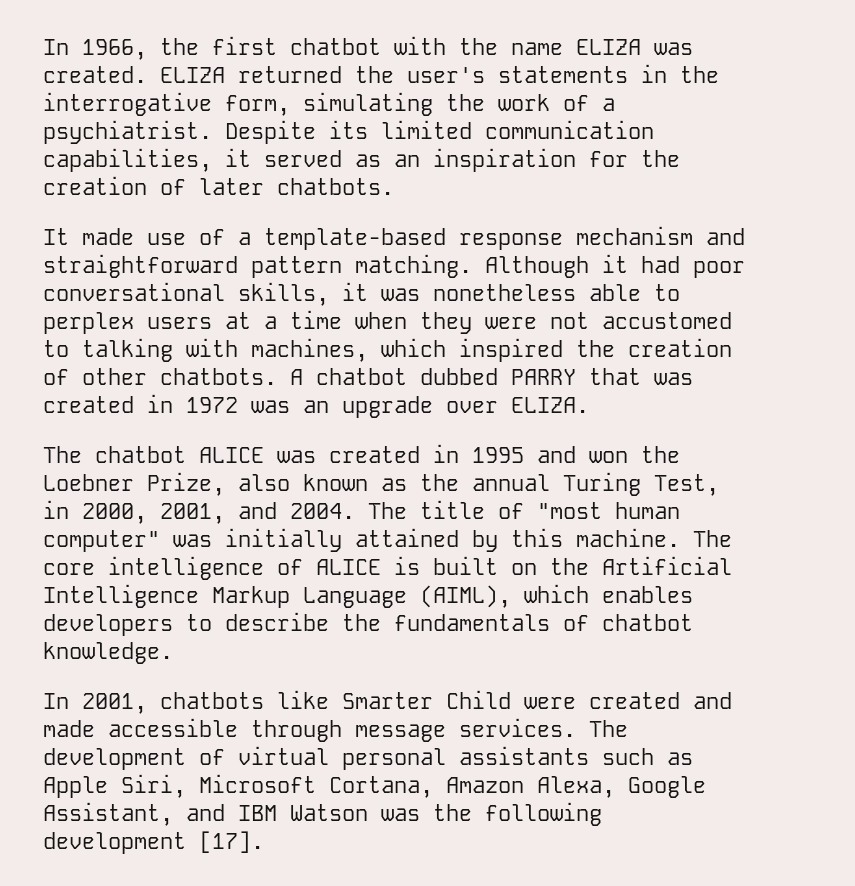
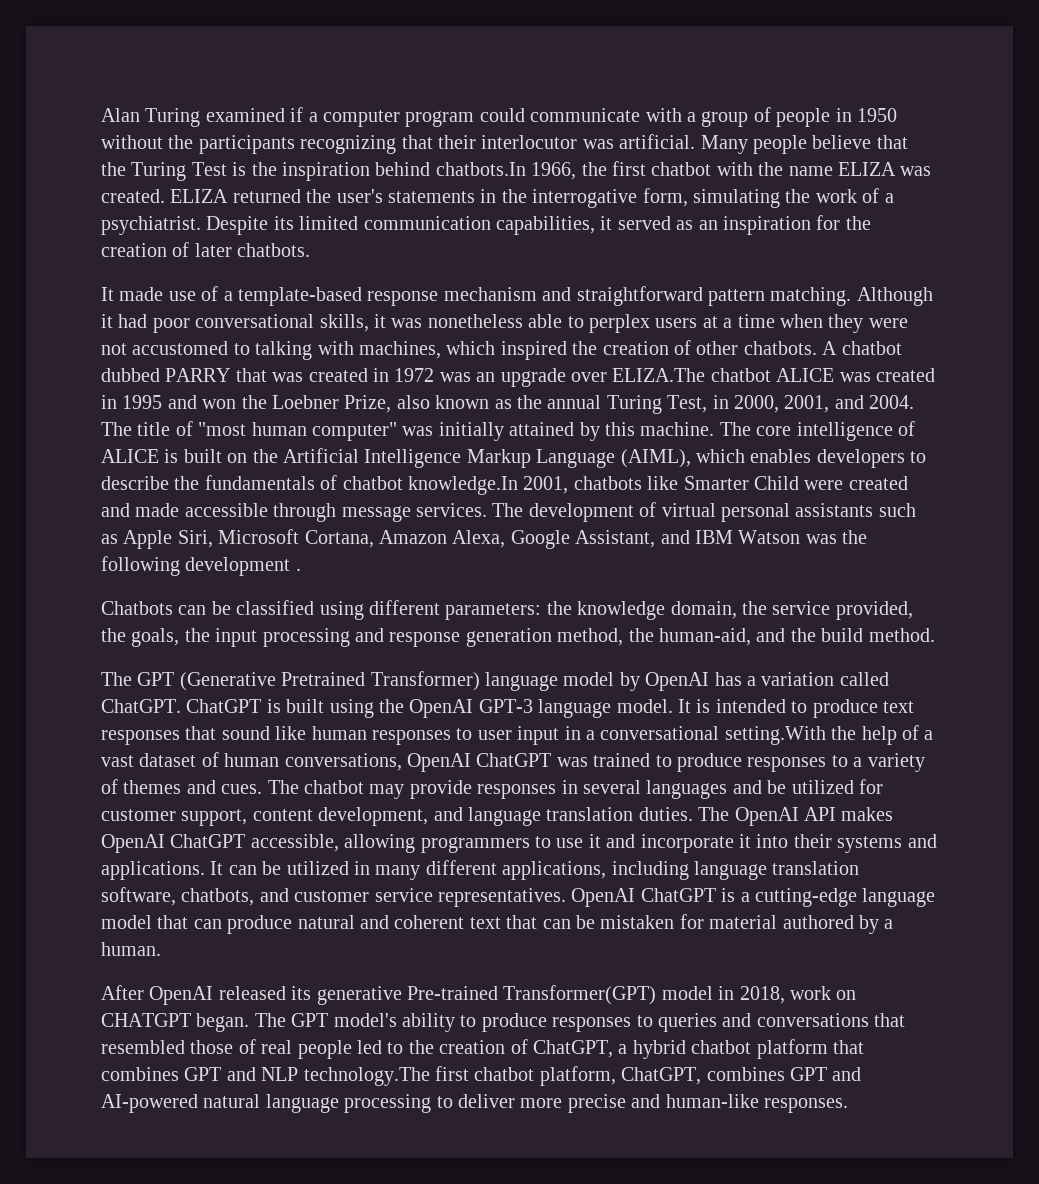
- In 1966, the first chatbot with the name ELIZA was created.
+ Alan Turing examined if a computer program could communicate with a group of people in 1950 without the participants recognizing that their interlocutor was artificial. Many people believe that the Turing Test is the inspiration behind chatbots.In 1966, the first chatbot with the name ELIZA was created.
- A chatbot dubbed PARRY that was created in 1972 was an upgrade over ELIZA.
- The chatbot ALICE was created in 1995 and won the Loebner Prize, also known as the annual Turing Test, in 2000, 2001, and 2004.
+ A chatbot dubbed PARRY that was created in 1972 was an upgrade over ELIZA.The chatbot ALICE was created in 1995 and won the Loebner Prize, also known as the annual Turing Test, in 2000, 2001, and 2004.
- The core intelligence of ALICE is built on the Artificial Intelligence Markup Language (AIML), which enables developers to describe the fundamentals of chatbot knowledge.
- In 2001, chatbots like Smarter Child were created and made accessible through message services.
+ The core intelligence of ALICE is built on the Artificial Intelligence Markup Language (AIML), which enables developers to describe the fundamentals of chatbot knowledge.In 2001, chatbots like Smarter Child were created and made accessible through message services.
- The development of virtual personal assistants such as Apple Siri, Microsoft Cortana, Amazon Alexa, Google Assistant, and IBM Watson was the following development [17].
+ The development of virtual personal assistants such as Apple Siri, Microsoft Cortana, Amazon Alexa, Google Assistant, and IBM Watson was the following development .
+ Chatbots can be classified using different parameters: the knowledge domain, the service provided, the goals, the input processing and response generation method, the human-aid, and the build method.
+ The GPT (Generative Pretrained Transformer) language model by OpenAI has a variation called ChatGPT. ChatGPT is built using the OpenAI GPT-3 language model. It is intended to produce text responses that sound like human responses to user input in a conversational setting.With the help of a vast dataset of human conversations, OpenAI ChatGPT was trained to produce responses to a variety of themes and cues. The chatbot may provide responses in several languages and be utilized for customer support, content development, and language translation duties. The OpenAI API makes OpenAI ChatGPT accessible, allowing programmers to use it and incorporate it into their systems and applications. It can be utilized in many different applications, including language translation software, chatbots, and customer service representatives. OpenAI ChatGPT is a cutting-edge language model that can produce natural and coherent text that can be mistaken for material authored by a human.
+ After OpenAI released its generative Pre-trained Transformer(GPT) model in 2018, work on CHATGPT began. The GPT model's ability to produce responses to queries and conversations that resembled those of real people led to the creation of ChatGPT, a hybrid chatbot platform that combines GPT and NLP technology.The first chatbot platform, ChatGPT, combines GPT and AI-powered natural language processing to deliver more precise and human-like responses.

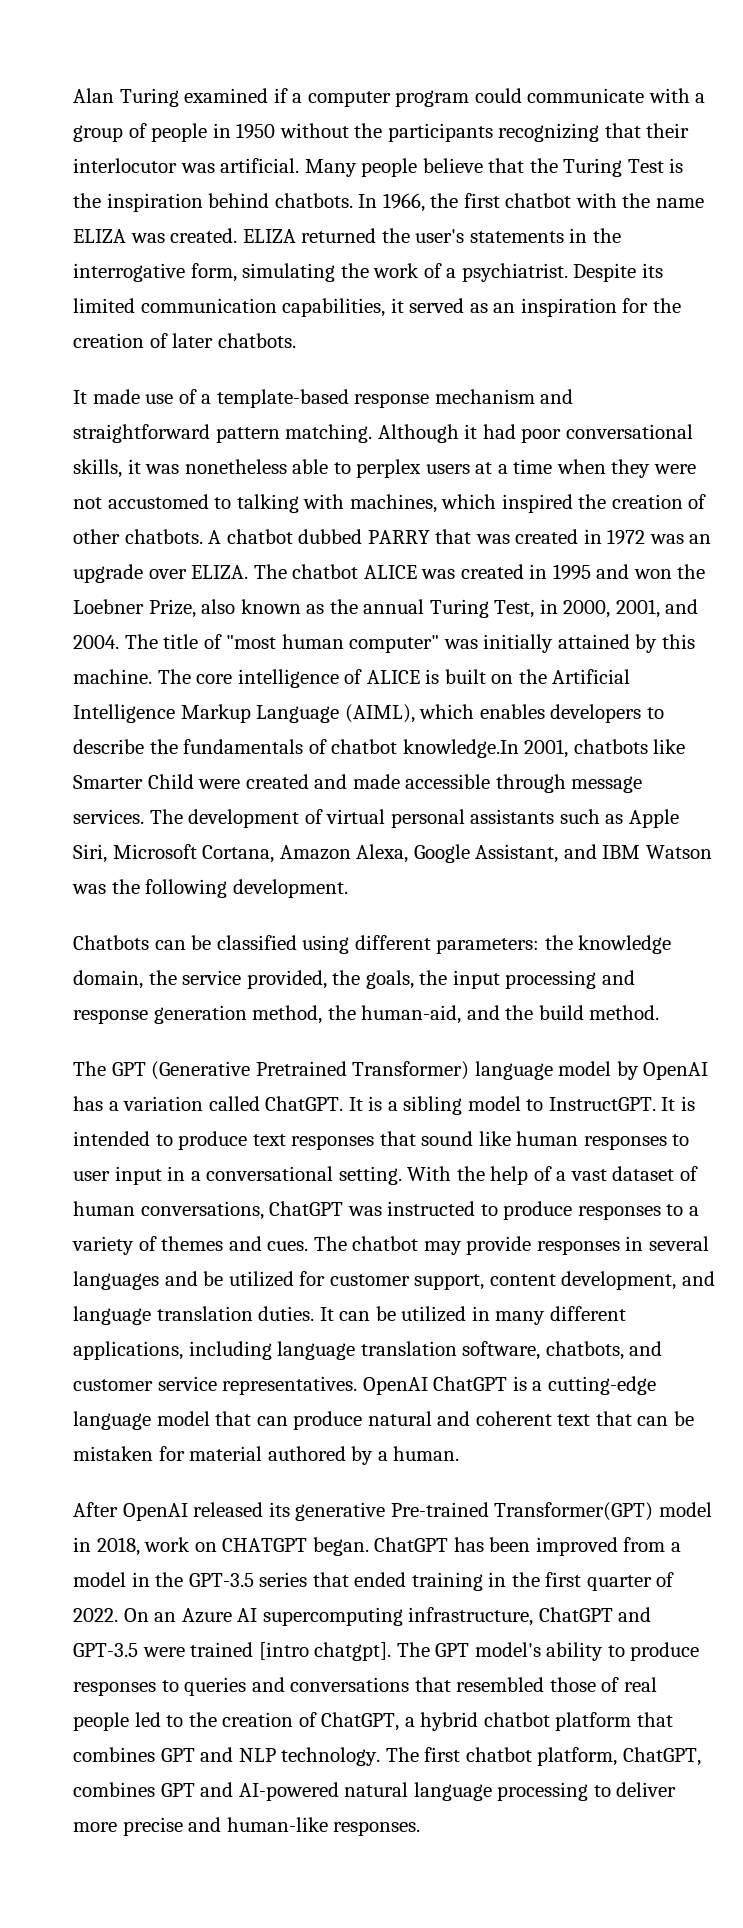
- Many people believe that the Turing Test is the inspiration behind chatbots.In 1966, the first chatbot with the name ELIZA was created.
+ Many people believe that the Turing Test is the inspiration behind chatbots. In 1966, the first chatbot with the name ELIZA was created.
- A chatbot dubbed PARRY that was created in 1972 was an upgrade over ELIZA.The chatbot ALICE was created in 1995 and won the Loebner Prize, also known as the annual Turing Test, in 2000, 2001, and 2004.
+ A chatbot dubbed PARRY that was created in 1972 was an upgrade over ELIZA. The chatbot ALICE was created in 1995 and won the Loebner Prize, also known as the annual Turing Test, in 2000, 2001, and 2004.
- The development of virtual personal assistants such as Apple Siri, Microsoft Cortana, Amazon Alexa, Google Assistant, and IBM Watson was the following development .
+ The development of virtual personal assistants such as Apple Siri, Microsoft Cortana, Amazon Alexa, Google Assistant, and IBM Watson was the following development.
- ChatGPT is built using the OpenAI GPT-3 language model.
+ It is a sibling model to InstructGPT.
- It is intended to produce text responses that sound like human responses to user input in a conversational setting.With the help of a vast dataset of human conversations, OpenAI ChatGPT was trained to produce responses to a variety of themes and cues.
+ It is intended to produce text responses that sound like human responses to user input in a conversational setting. With the help of a vast dataset of human conversations, ChatGPT was instructed to produce responses to a variety of themes and cues.
- The OpenAI API makes OpenAI ChatGPT accessible, allowing programmers to use it and incorporate it into their systems and applications.
+ ChatGPT has been improved from a model in the GPT-3.5 series that ended training in the first quarter of 2022. On an Azure AI supercomputing infrastructure, ChatGPT and GPT-3.5 were trained [intro chatgpt].
- The GPT model's ability to produce responses to queries and conversations that resembled those of real people led to the creation of ChatGPT, a hybrid chatbot platform that combines GPT and NLP technology.The first chatbot platform, ChatGPT, combines GPT and AI-powered natural language processing to deliver more precise and human-like responses.
+ The GPT model's ability to produce responses to queries and conversations that resembled those of real people led to the creation of ChatGPT, a hybrid chatbot platform that combines GPT and NLP technology. The first chatbot platform, ChatGPT, combines GPT and AI-powered natural language processing to deliver more precise and human-like responses.

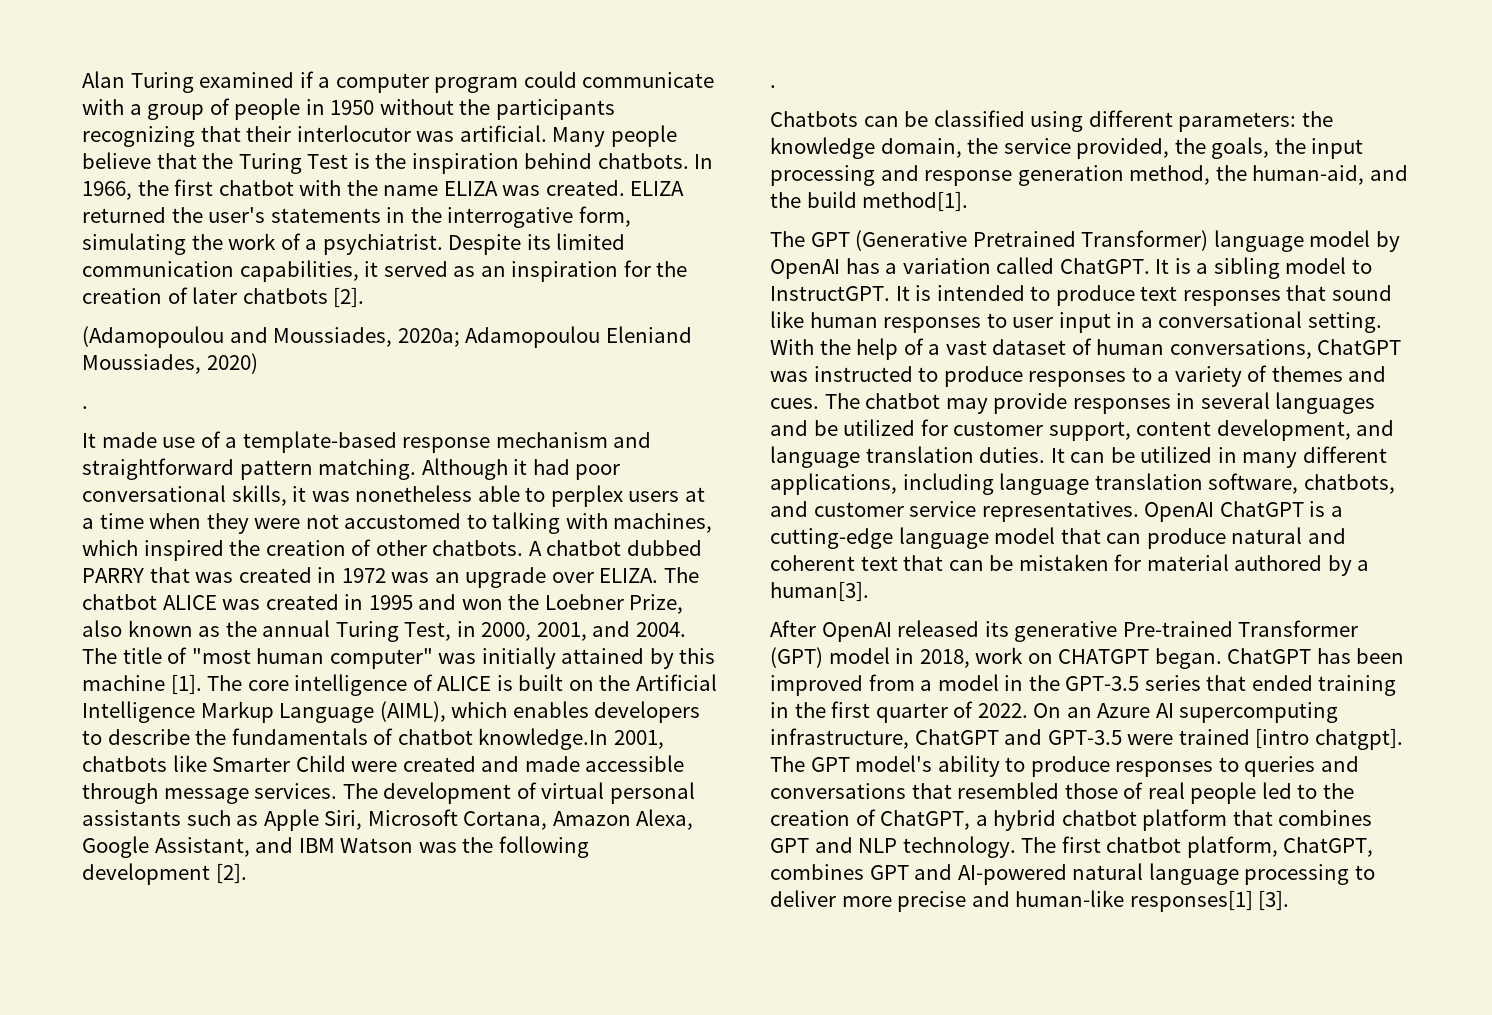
- Despite its limited communication capabilities, it served as an inspiration for the creation of later chatbots.
+ Despite its limited communication capabilities, it served as an inspiration for the creation of later chatbots [2].
+ (Adamopoulou and Moussiades, 2020a; Adamopoulou Eleniand Moussiades, 2020)
+ .
- The title of "most human computer" was initially attained by this machine.
+ The title of "most human computer" was initially attained by this machine [1].
- The development of virtual personal assistants such as Apple Siri, Microsoft Cortana, Amazon Alexa, Google Assistant, and IBM Watson was the following development.
+ The development of virtual personal assistants such as Apple Siri, Microsoft Cortana, Amazon Alexa, Google Assistant, and IBM Watson was the following development [2].
+ .
- Chatbots can be classified using different parameters: the knowledge domain, the service provided, the goals, the input processing and response generation method, the human-aid, and the build method.
+ Chatbots can be classified using different parameters: the knowledge domain, the service provided, the goals, the input processing and response generation method, the human-aid, and the build method[1].
- OpenAI ChatGPT is a cutting-edge language model that can produce natural and coherent text that can be mistaken for material authored by a human.
+ OpenAI ChatGPT is a cutting-edge language model that can produce natural and coherent text that can be mistaken for material authored by a human[3].
- After OpenAI released its generative Pre-trained Transformer(GPT) model in 2018, work on CHATGPT began.
+ After OpenAI released its generative Pre-trained Transformer (GPT) model in 2018, work on CHATGPT began.
- The first chatbot platform, ChatGPT, combines GPT and AI-powered natural language processing to deliver more precise and human-like responses.
+ The first chatbot platform, ChatGPT, combines GPT and AI-powered natural language processing to deliver more precise and human-like responses[1] [3].

